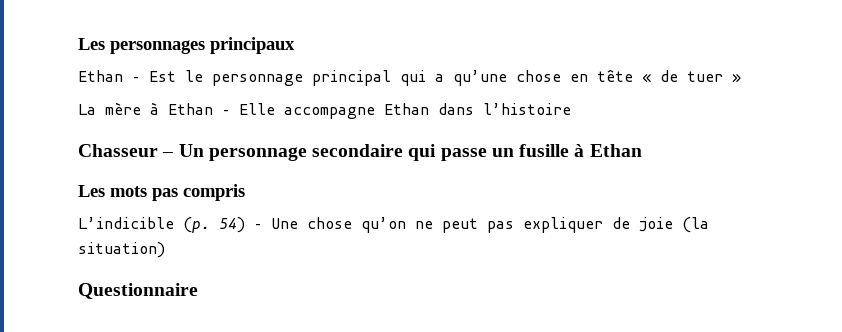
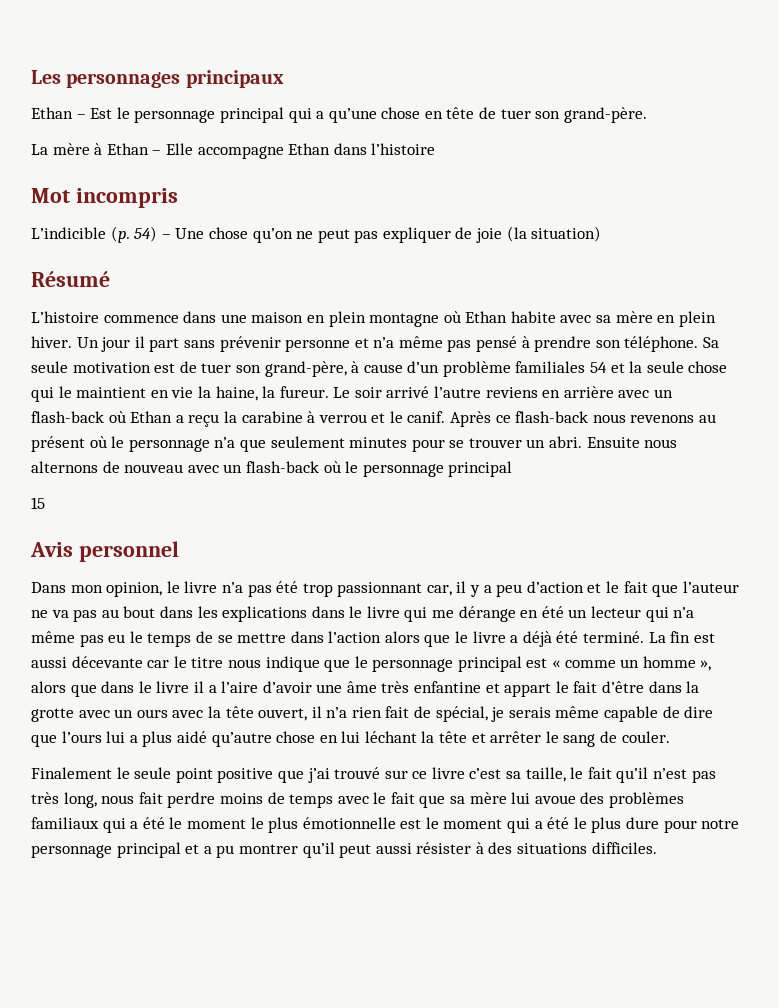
- Ethan – Est le personnage principal qui a qu’une chose en tête « de tuer »
+ Ethan – Est le personnage principal qui a qu’une chose en tête de tuer son grand-père.
- Chasseur – Un personnage secondaire qui passe un fusille à Ethan
- Les mots pas compris
+ Mot incompris
- Questionnaire
+ Résumé
+ L’histoire commence dans une maison en plein montagne où Ethan habite avec sa mère en plein hiver. Un jour il part sans prévenir personne et n’a même pas pensé à prendre son téléphone. Sa seule motivation est de tuer son grand-père, à cause d’un problème familiales 54 et la seule chose qui le maintient en vie la haine, la fureur. Le soir arrivé l’autre reviens en arrière avec un flash-back où Ethan a reçu la carabine à verrou et le canif. Après ce flash-back nous revenons au présent où le personnage n’a que seulement minutes pour se trouver un abri. Ensuite nous alternons de nouveau avec un flash-back où le personnage principal
+ 15
+ Avis personnel
+ Dans mon opinion, le livre n’a pas été trop passionnant car, il y a peu d’action et le fait que l’auteur ne va pas au bout dans les explications dans le livre qui me dérange en été un lecteur qui n’a même pas eu le temps de se mettre dans l’action alors que le livre a déjà été terminé. La fin est aussi décevante car le titre nous indique que le personnage principal est « comme un homme », alors que dans le livre il a l’aire d’avoir une âme très enfantine et appart le fait d’être dans la grotte avec un ours avec la tête ouvert, il n’a rien fait de spécial, je serais même capable de dire que l’ours lui a plus aidé qu’autre chose en lui léchant la tête et arrêter le sang de couler.
+ Finalement le seule point positive que j’ai trouvé sur ce livre c’est sa taille, le fait qu’il n’est pas très long, nous fait perdre moins de temps avec le fait que sa mère lui avoue des problèmes familiaux qui a été le moment le plus émotionnelle est le moment qui a été le plus dure pour notre personnage principal et a pu montrer qu’il peut aussi résister à des situations difficiles.

